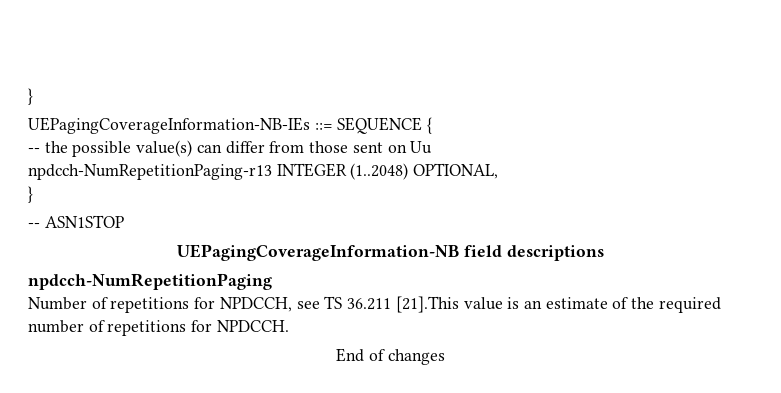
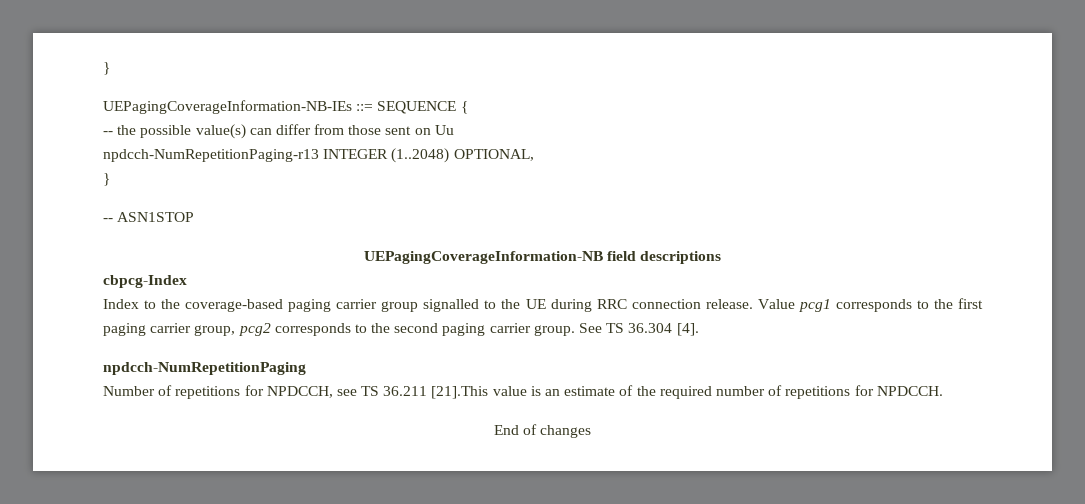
+ cbpcg-Index
+ Index to the coverage-based paging carrier group signalled to the UE during RRC connection release. Value pcg1 corresponds to the first paging carrier group, pcg2 corresponds to the second paging carrier group. See TS 36.304 [4].

